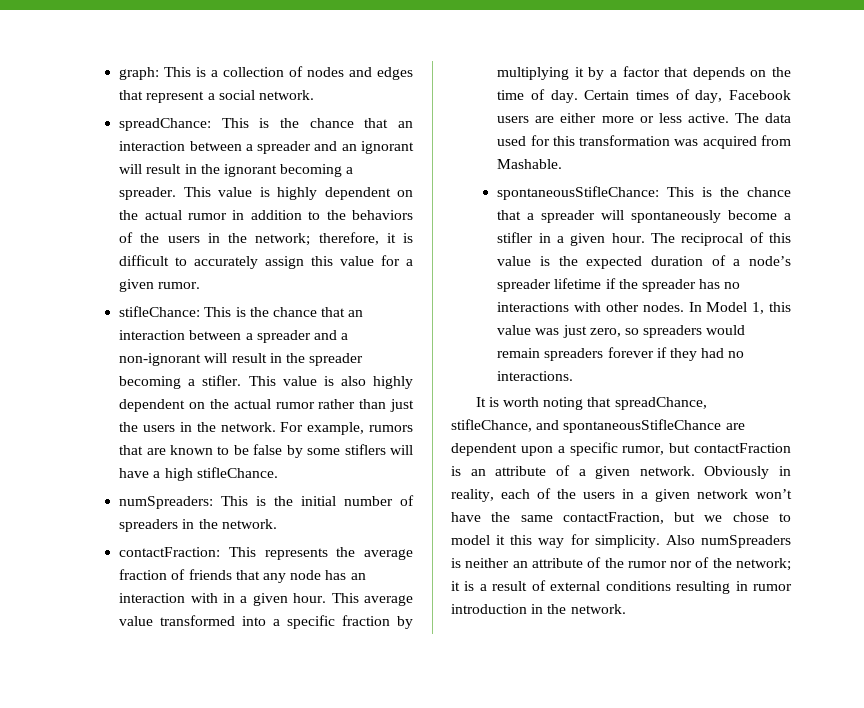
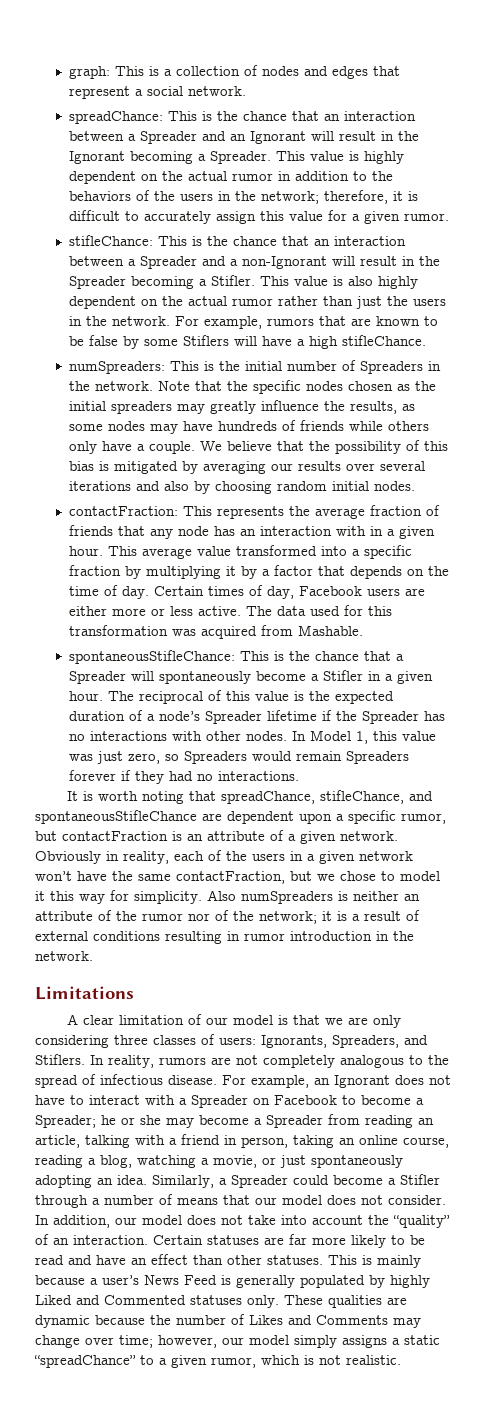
- spreadChance: This is the chance that an interaction between a spreader and an ignorant will result in the ignorant becoming a spreader.
+ spreadChance: This is the chance that an interaction between a Spreader and an Ignorant will result in the Ignorant becoming a Spreader.
- stifleChance: This is the chance that an interaction between a spreader and a non-ignorant will result in the spreader becoming a stifler.
+ stifleChance: This is the chance that an interaction between a Spreader and a non-Ignorant will result in the Spreader becoming a Stifler.
- For example, rumors that are known to be false by some stiflers will have a high stifleChance.
+ For example, rumors that are known to be false by some Stiflers will have a high stifleChance.
- numSpreaders: This is the initial number of spreaders in the network.
+ numSpreaders: This is the initial number of Spreaders in the network. Note that the specific nodes chosen as the initial spreaders may greatly influence the results, as some nodes may have hundreds of friends while others only have a couple. We believe that the possibility of this bias is mitigated by averaging our results over several iterations and also by choosing random initial nodes.
- spontaneousStifleChance: This is the chance that a spreader will spontaneously become a stifler in a given hour.
+ spontaneousStifleChance: This is the chance that a Spreader will spontaneously become a Stifler in a given hour.
- The reciprocal of this value is the expected duration of a node’s spreader lifetime if the spreader has no interactions with other nodes.
+ The reciprocal of this value is the expected duration of a node’s Spreader lifetime if the Spreader has no interactions with other nodes.
- In Model 1, this value was just zero, so spreaders would remain spreaders forever if they had no interactions.
+ In Model 1, this value was just zero, so Spreaders would remain Spreaders forever if they had no interactions.
+ Limitations
+ A clear limitation of our model is that we are only considering three classes of users: Ignorants, Spreaders, and Stiflers. In reality, rumors are not completely analogous to the spread of infectious disease. For example, an Ignorant does not have to interact with a Spreader on Facebook to become a Spreader; he or she may become a Spreader from reading an article, talking with a friend in person, taking an online course, reading a blog, watching a movie, or just spontaneously adopting an idea. Similarly, a Spreader could become a Stifler through a number of means that our model does not consider. In addition, our model does not take into account the “quality” of an interaction. Certain statuses are far more likely to be read and have an effect than other statuses. This is mainly because a user’s News Feed is generally populated by highly Liked and Commented statuses only. These qualities are dynamic because the number of Likes and Comments may change over time; however, our model simply assigns a static “spreadChance” to a given rumor, which is not realistic.

